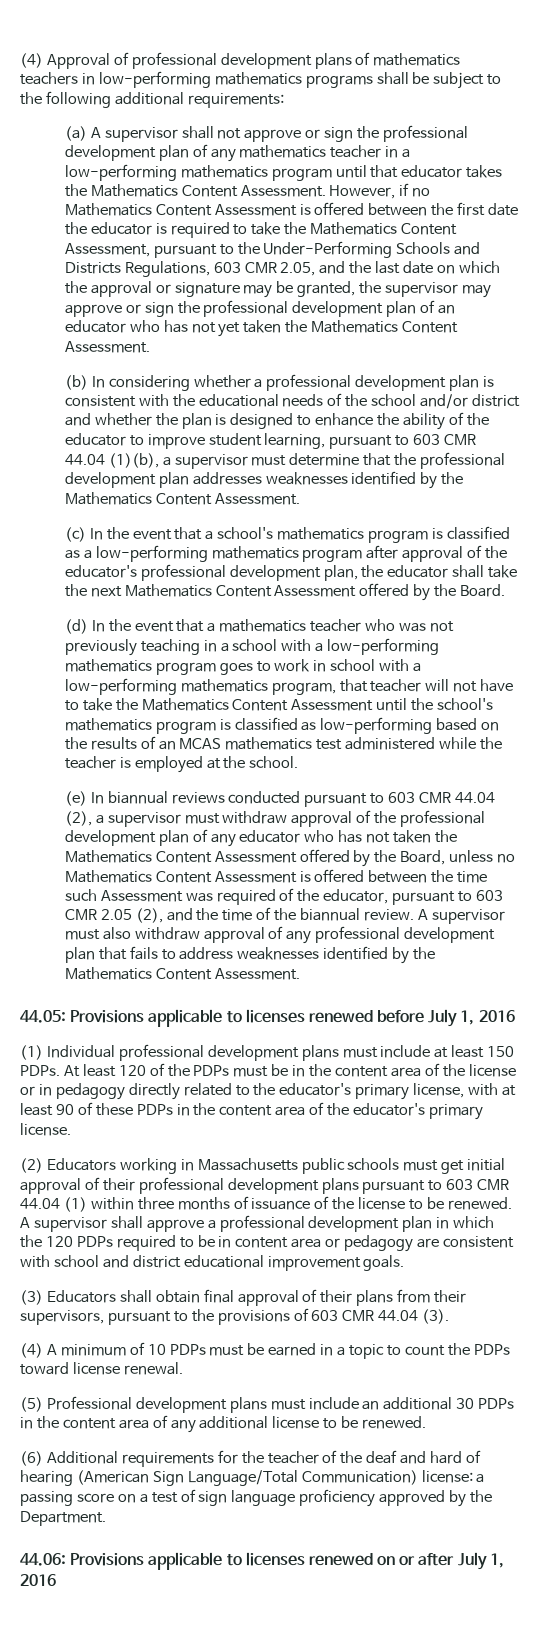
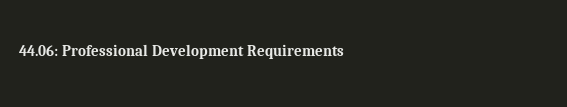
- (4) Approval of professional development plans of mathematics teachers in low-performing mathematics programs shall be subject to the following additional requirements:
- (a) A supervisor shall not approve or sign the professional development plan of any mathematics teacher in a low-performing mathematics program until that educator takes the Mathematics Content Assessment. However, if no Mathematics Content Assessment is offered between the first date the educator is required to take the Mathematics Content Assessment, pursuant to the Under-Performing Schools and Districts Regulations, 603 CMR 2.05, and the last date on which the approval or signature may be granted, the supervisor may approve or sign the professional development plan of an educator who has not yet taken the Mathematics Content Assessment.
- (b) In considering whether a professional development plan is consistent with the educational needs of the school and/or district and whether the plan is designed to enhance the ability of the educator to improve student learning, pursuant to 603 CMR 44.04 (1)(b), a supervisor must determine that the professional development plan addresses weaknesses identified by the Mathematics Content Assessment.
- (c) In the event that a school's mathematics program is classified as a low-performing mathematics program after approval of the educator's professional development plan, the educator shall take the next Mathematics Content Assessment offered by the Board.
- (d) In the event that a mathematics teacher who was not previously teaching in a school with a low-performing mathematics program goes to work in school with a low-performing mathematics program, that teacher will not have to take the Mathematics Content Assessment until the school's mathematics program is classified as low-performing based on the results of an MCAS mathematics test administered while the teacher is employed at the school.
- (e) In biannual reviews conducted pursuant to 603 CMR 44.04 (2), a supervisor must withdraw approval of the professional development plan of any educator who has not taken the Mathematics Content Assessment offered by the Board, unless no Mathematics Content Assessment is offered between the time such Assessment was required of the educator, pursuant to 603 CMR 2.05 (2), and the time of the biannual review. A supervisor must also withdraw approval of any professional development plan that fails to address weaknesses identified by the Mathematics Content Assessment.
- 44.05: Provisions applicable to licenses renewed before July 1, 2016
- (1) Individual professional development plans must include at least 150 PDPs. At least 120 of the PDPs must be in the content area of the license or in pedagogy directly related to the educator's primary license, with at least 90 of these PDPs in the content area of the educator's primary license.
- (2) Educators working in Massachusetts public schools must get initial approval of their professional development plans pursuant to 603 CMR 44.04 (1) within three months of issuance of the license to be renewed. A supervisor shall approve a professional development plan in which the 120 PDPs required to be in content area or pedagogy are consistent with school and district educational improvement goals.
- (3) Educators shall obtain final approval of their plans from their supervisors, pursuant to the provisions of 603 CMR 44.04 (3).
- (4) A minimum of 10 PDPs must be earned in a topic to count the PDPs toward license renewal.
- (5) Professional development plans must include an additional 30 PDPs in the content area of any additional license to be renewed.
- (6) Additional requirements for the teacher of the deaf and hard of hearing (American Sign Language/Total Communication) license: a passing score on a test of sign language proficiency approved by the Department.
- 44.06: Provisions applicable to licenses renewed on or after July 1, 2016
+ 44.06: Professional Development Requirements

